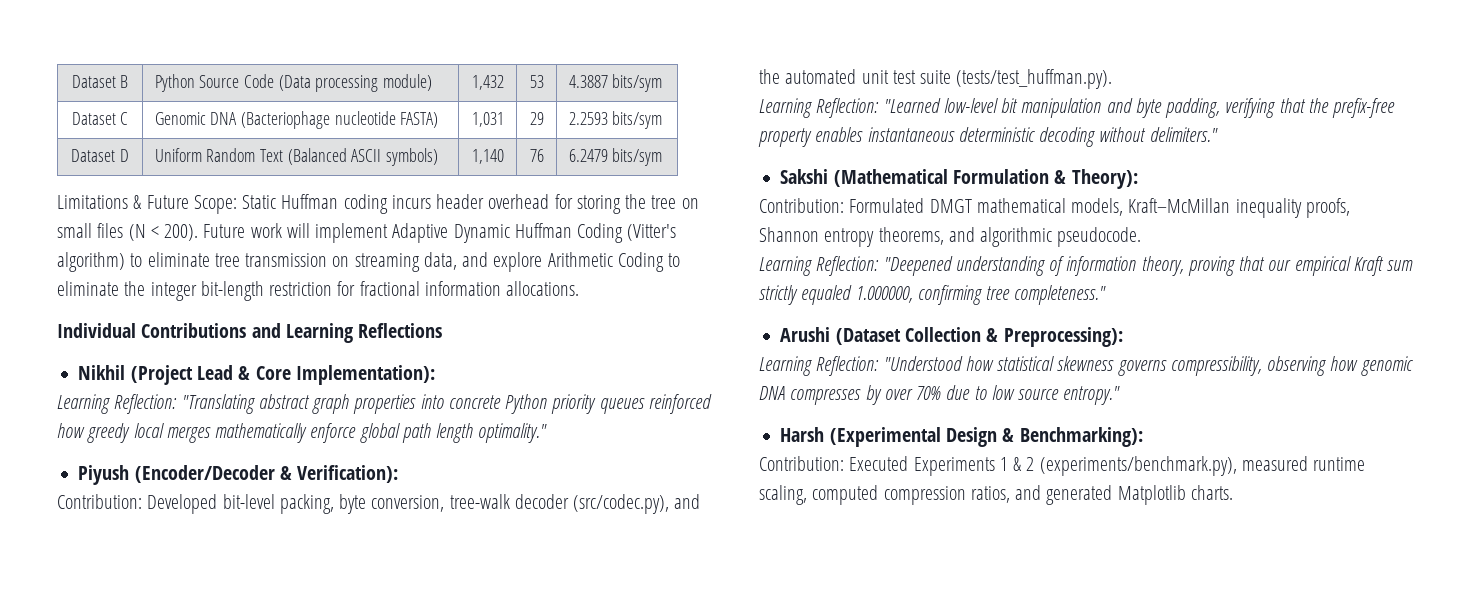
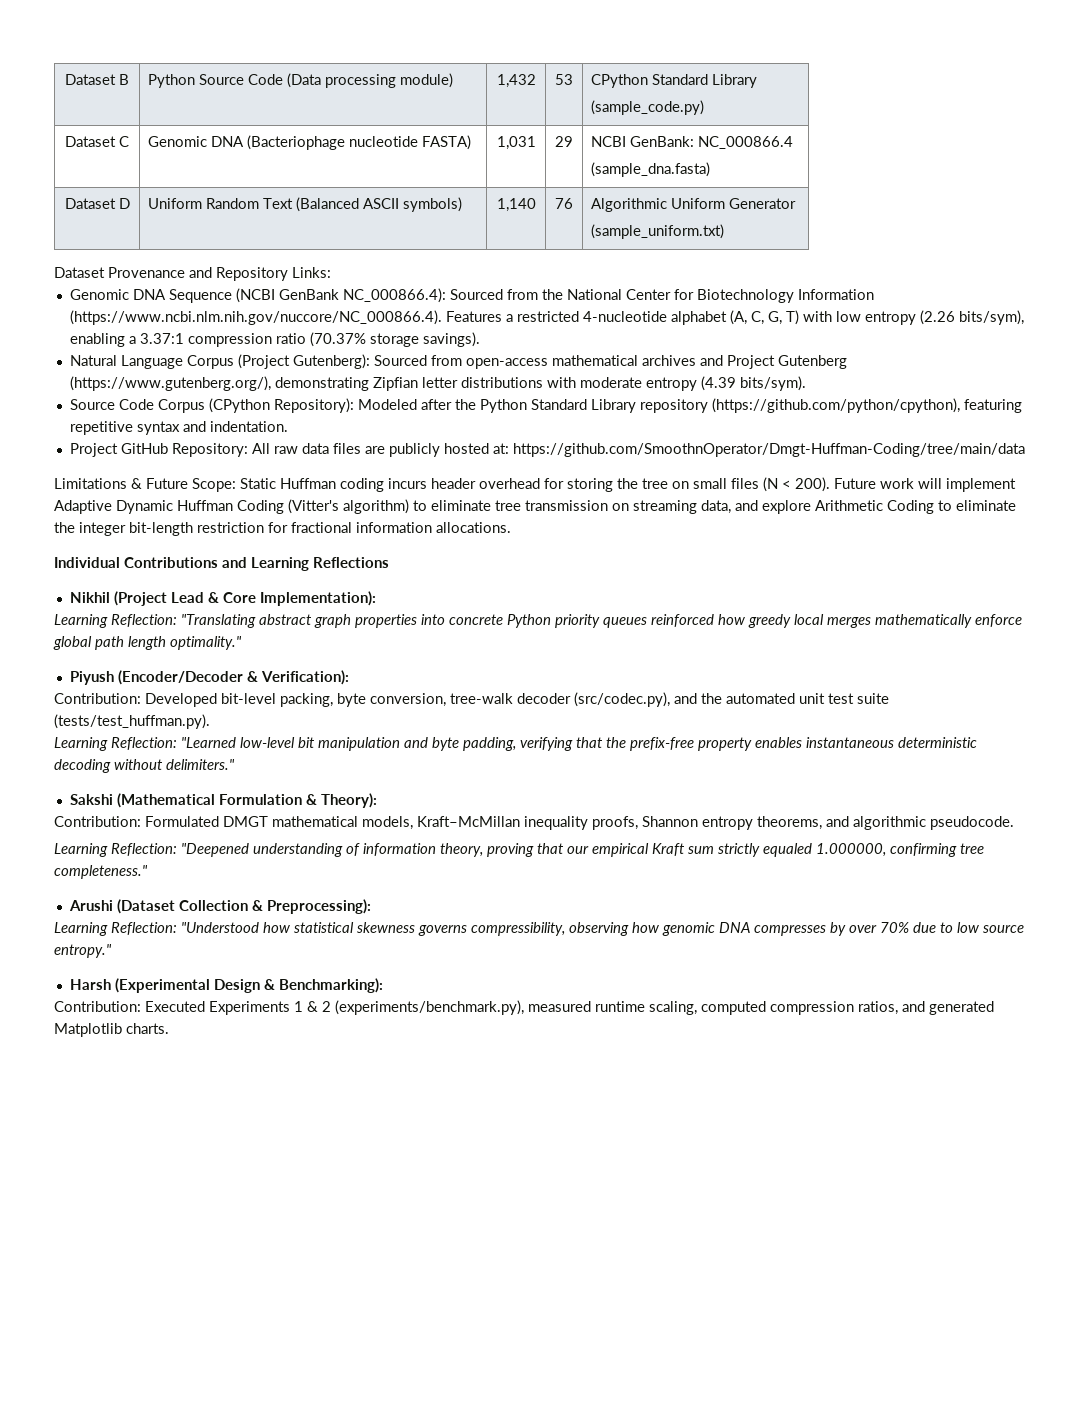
- Dataset B | Python Source Code (Data processing module) | 1,432 | 53 | 4.3887 bits/sym
+ Dataset B | Python Source Code (Data processing module) | 1,432 | 53 | CPython Standard Library
+ (sample_code.py)
- Dataset C | Genomic DNA (Bacteriophage nucleotide FASTA) | 1,031 | 29 | 2.2593 bits/sym
+ Dataset C | Genomic DNA (Bacteriophage nucleotide FASTA) | 1,031 | 29 | NCBI GenBank: NC_000866.4
+ (sample_dna.fasta)
- Dataset D | Uniform Random Text (Balanced ASCII symbols) | 1,140 | 76 | 6.2479 bits/sym
+ Dataset D | Uniform Random Text (Balanced ASCII symbols) | 1,140 | 76 | Algorithmic Uniform Generator
+ (sample_uniform.txt)
+ Dataset Provenance and Repository Links:
+ Genomic DNA Sequence (NCBI GenBank NC_000866.4): Sourced from the National Center for Biotechnology Information (https://www.ncbi.nlm.nih.gov/nuccore/NC_000866.4). Features a restricted 4-nucleotide alphabet (A, C, G, T) with low entropy (2.26 bits/sym), enabling a 3.37:1 compression ratio (70.37% storage savings).
+ Natural Language Corpus (Project Gutenberg): Sourced from open-access mathematical archives and Project Gutenberg (https://www.gutenberg.org/), demonstrating Zipfian letter distributions with moderate entropy (4.39 bits/sym).
+ Source Code Corpus (CPython Repository): Modeled after the Python Standard Library repository (https://github.com/python/cpython), featuring repetitive syntax and indentation.
+ Project GitHub Repository: All raw data files are publicly hosted at: https://github.com/SmoothnOperator/Dmgt-Huffman-Coding/tree/main/data

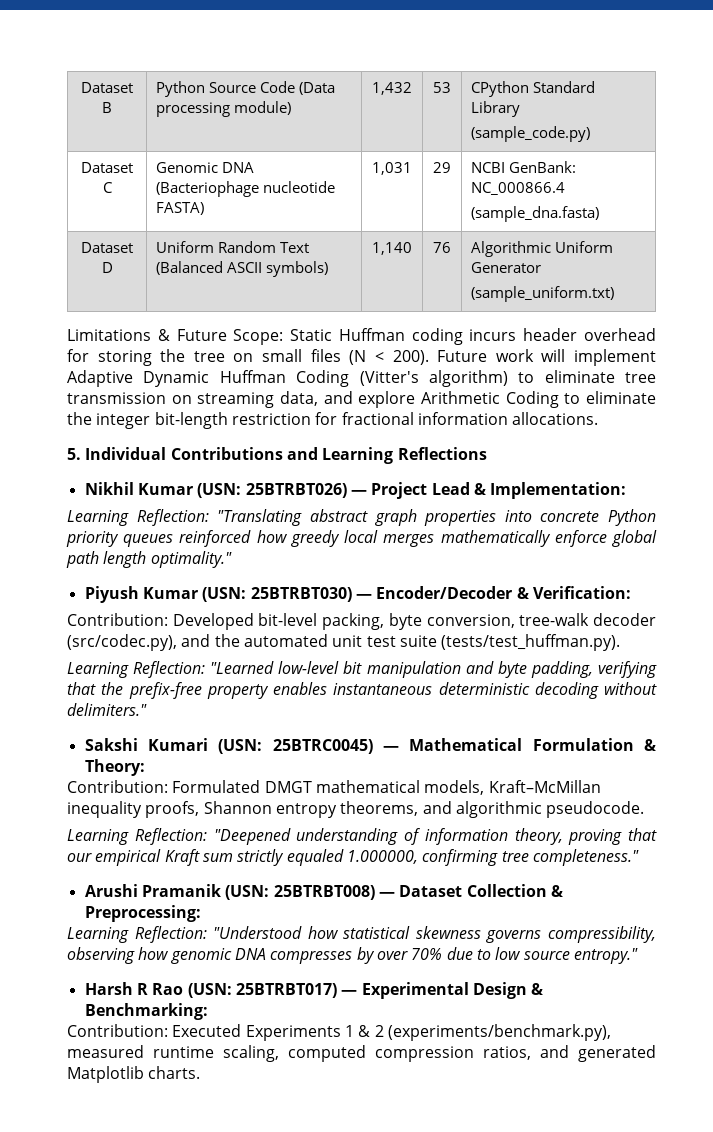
- Dataset Provenance and Repository Links:
- Genomic DNA Sequence (NCBI GenBank NC_000866.4): Sourced from the National Center for Biotechnology Information (https://www.ncbi.nlm.nih.gov/nuccore/NC_000866.4). Features a restricted 4-nucleotide alphabet (A, C, G, T) with low entropy (2.26 bits/sym), enabling a 3.37:1 compression ratio (70.37% storage savings).
- Natural Language Corpus (Project Gutenberg): Sourced from open-access mathematical archives and Project Gutenberg (https://www.gutenberg.org/), demonstrating Zipfian letter distributions with moderate entropy (4.39 bits/sym).
- Source Code Corpus (CPython Repository): Modeled after the Python Standard Library repository (https://github.com/python/cpython), featuring repetitive syntax and indentation.
- Project GitHub Repository: All raw data files are publicly hosted at: https://github.com/SmoothnOperator/Dmgt-Huffman-Coding/tree/main/data
- Individual Contributions and Learning Reflections
+ 5. Individual Contributions and Learning Reflections
- Nikhil (Project Lead & Core Implementation):
+ Nikhil Kumar (USN: 25BTRBT026) — Project Lead & Implementation:
- Piyush (Encoder/Decoder & Verification):
+ Piyush Kumar (USN: 25BTRBT030) — Encoder/Decoder & Verification:
- Sakshi (Mathematical Formulation & Theory):
+ Sakshi Kumari (USN: 25BTRC0045) — Mathematical Formulation & Theory:
- Arushi (Dataset Collection & Preprocessing):
+ Arushi Pramanik (USN: 25BTRBT008) — Dataset Collection & Preprocessing:
- Harsh (Experimental Design & Benchmarking):
+ Harsh R Rao (USN: 25BTRBT017) — Experimental Design & Benchmarking:

